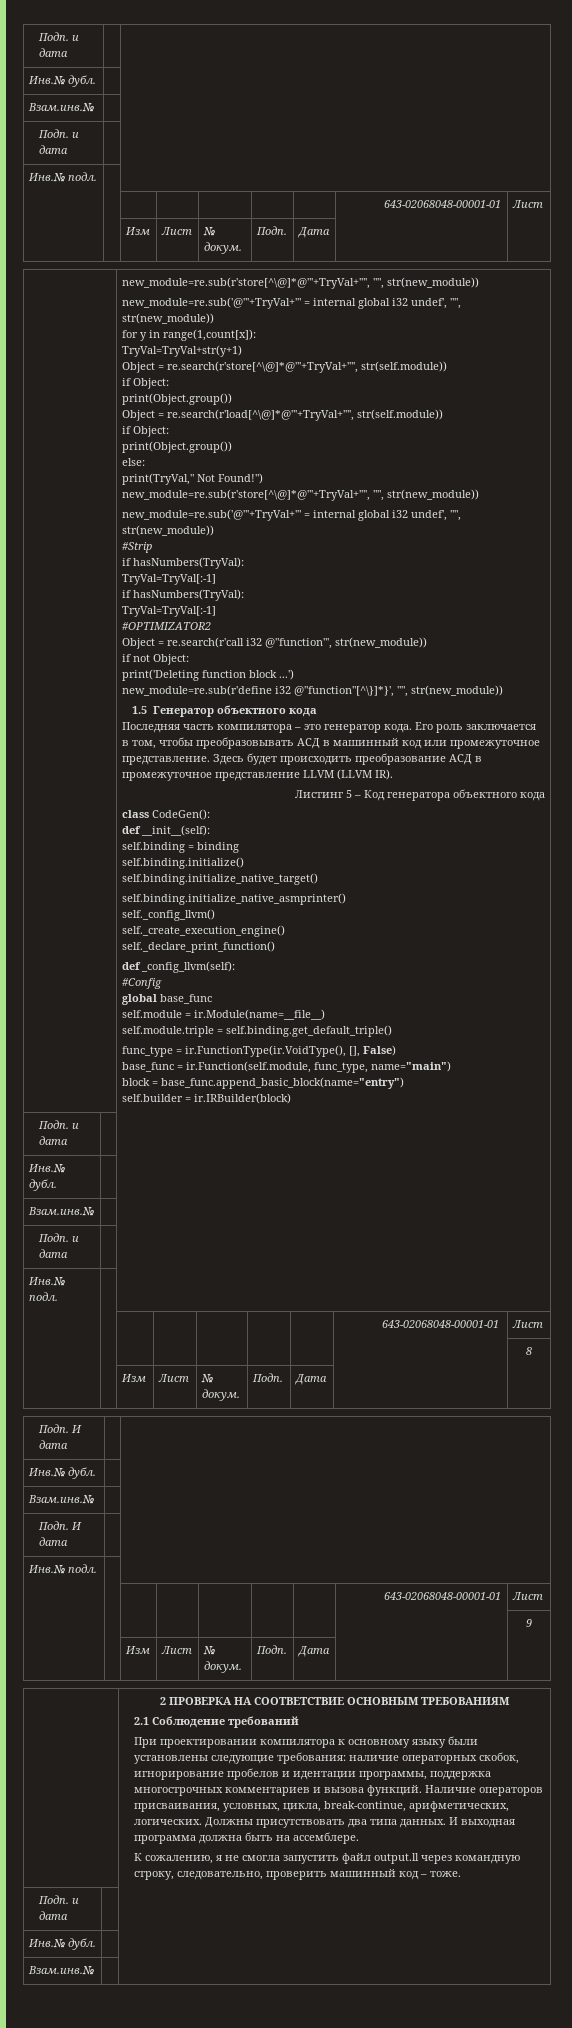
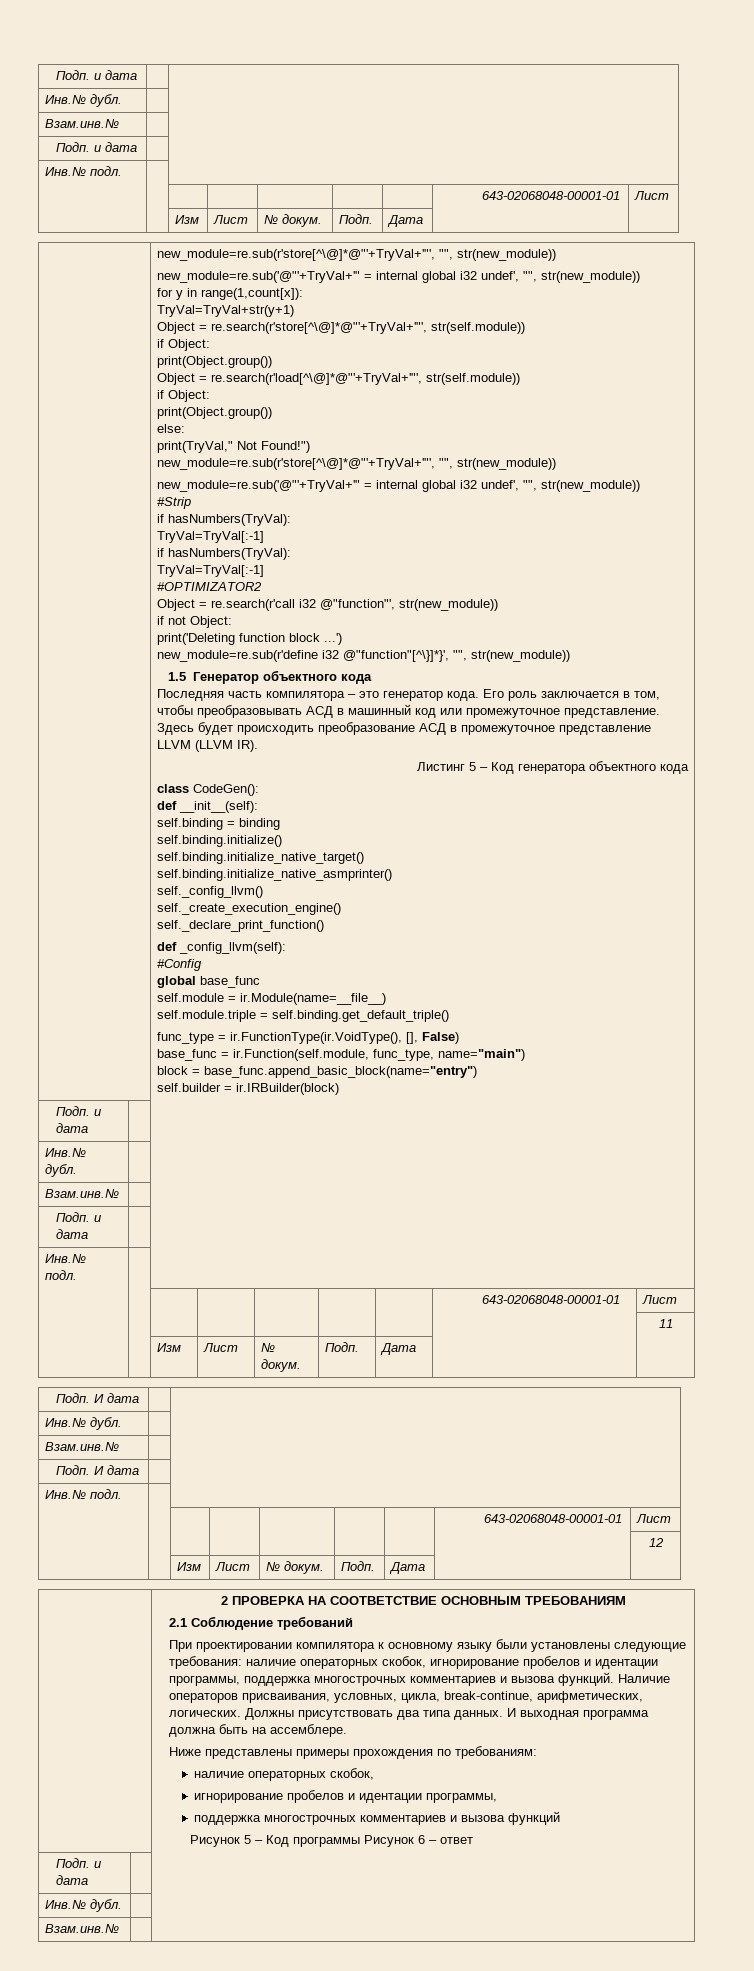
- | | | | | | | | 8
+ | | | | | | | | 11
- | | | | | | | | 9
+ | | | | | | | | 12
- К сожалению, я не смогла запустить файл output.ll через командную строку, следовательно, проверить машинный код – тоже.
+ Ниже представлены примеры прохождения по требованиям:
+ наличие операторных скобок,
+ игнорирование пробелов и идентации программы,
+ поддержка многострочных комментариев и вызова функций
+ Рисунок 5 – Код программы Рисунок 6 – ответ

